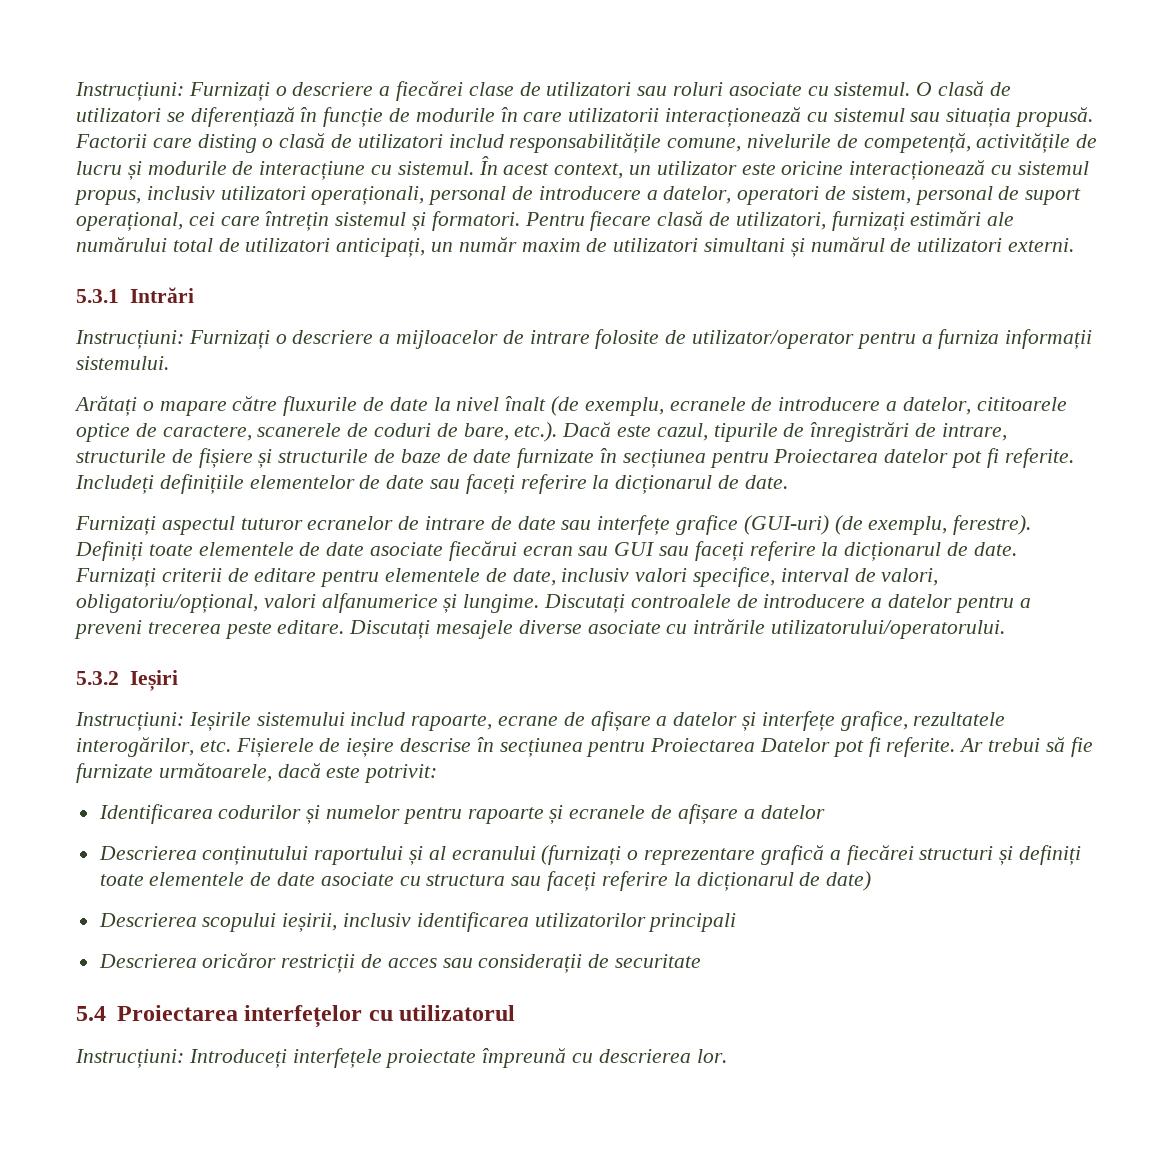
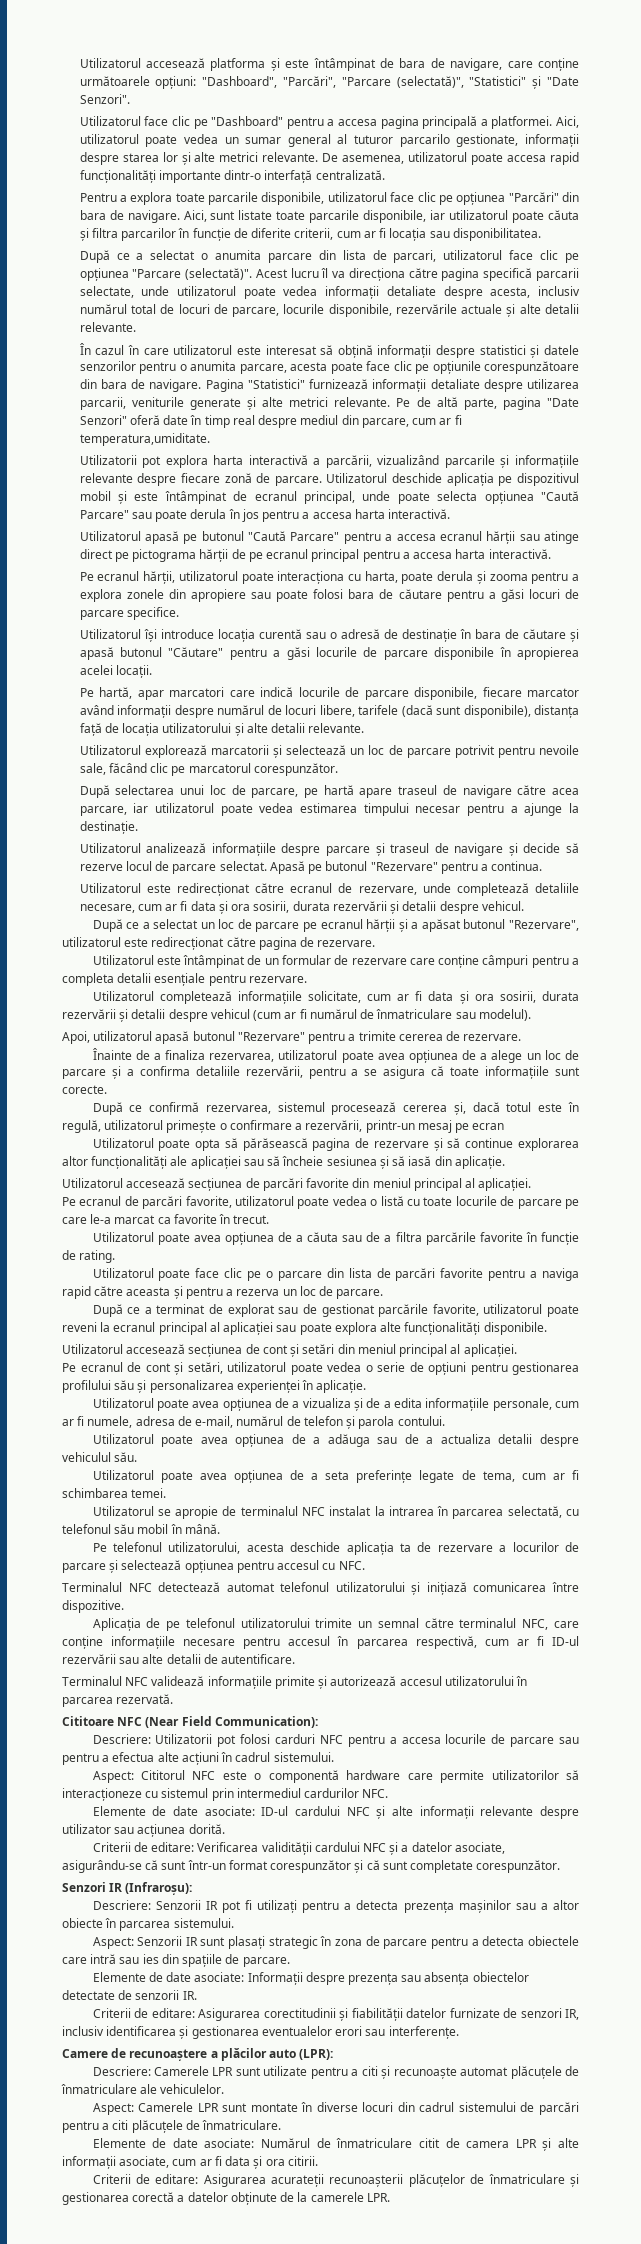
- Instrucțiuni: Furnizați o descriere a fiecărei clase de utilizatori sau roluri asociate cu sistemul. O clasă de utilizatori se diferențiază în funcție de modurile în care utilizatorii interacționează cu sistemul sau situația propusă. Factorii care disting o clasă de utilizatori includ responsabilitățile comune, nivelurile de competență, activitățile de lucru și modurile de interacțiune cu sistemul. În acest context, un utilizator este oricine interacționează cu sistemul propus, inclusiv utilizatori operaționali, personal de introducere a datelor, operatori de sistem, personal de suport operațional, cei care întrețin sistemul și formatori. Pentru fiecare clasă de utilizatori, furnizați estimări ale numărului total de utilizatori anticipați, un număr maxim de utilizatori simultani și numărul de utilizatori externi.
- 5.3.1 Intrări
- Instrucțiuni: Furnizați o descriere a mijloacelor de intrare folosite de utilizator/operator pentru a furniza informații sistemului.
- Arătați o mapare către fluxurile de date la nivel înalt (de exemplu, ecranele de introducere a datelor, cititoarele optice de caractere, scanerele de coduri de bare, etc.). Dacă este cazul, tipurile de înregistrări de intrare, structurile de fișiere și structurile de baze de date furnizate în secțiunea pentru Proiectarea datelor pot fi referite. Includeți definițiile elementelor de date sau faceți referire la dicționarul de date.
- Furnizați aspectul tuturor ecranelor de intrare de date sau interfețe grafice (GUI-uri) (de exemplu, ferestre). Definiți toate elementele de date asociate fiecărui ecran sau GUI sau faceți referire la dicționarul de date. Furnizați criterii de editare pentru elementele de date, inclusiv valori specifice, interval de valori, obligatoriu/opțional, valori alfanumerice și lungime. Discutați controalele de introducere a datelor pentru a preveni trecerea peste editare. Discutați mesajele diverse asociate cu intrările utilizatorului/operatorului.
- 5.3.2 Ieșiri
- Instrucțiuni: Ieșirile sistemului includ rapoarte, ecrane de afișare a datelor și interfețe grafice, rezultatele interogărilor, etc. Fișierele de ieșire descrise în secțiunea pentru Proiectarea Datelor pot fi referite. Ar trebui să fie furnizate următoarele, dacă este potrivit:
- Identificarea codurilor și numelor pentru rapoarte și ecranele de afișare a datelor
- Descrierea conținutului raportului și al ecranului (furnizați o reprezentare grafică a fiecărei structuri și definiți toate elementele de date asociate cu structura sau faceți referire la dicționarul de date)
- Descrierea scopului ieșirii, inclusiv identificarea utilizatorilor principali
- Descrierea oricăror restricții de acces sau considerații de securitate
- 5.4 Proiectarea interfețelor cu utilizatorul
- Instrucțiuni: Introduceți interfețele proiectate împreună cu descrierea lor.
+ Utilizatorul accesează platforma și este întâmpinat de bara de navigare, care conține următoarele opțiuni: "Dashboard", "Parcări", "Parcare (selectată)", "Statistici" și "Date Senzori".
+ Utilizatorul face clic pe "Dashboard" pentru a accesa pagina principală a platformei. Aici, utilizatorul poate vedea un sumar general al tuturor parcarilo gestionate, informații despre starea lor și alte metrici relevante. De asemenea, utilizatorul poate accesa rapid funcționalități importante dintr-o interfață centralizată.
+ Pentru a explora toate parcarile disponibile, utilizatorul face clic pe opțiunea "Parcări" din bara de navigare. Aici, sunt listate toate parcarile disponibile, iar utilizatorul poate căuta și filtra parcarilor în funcție de diferite criterii, cum ar fi locația sau disponibilitatea.
+ După ce a selectat o anumita parcare din lista de parcari, utilizatorul face clic pe opțiunea "Parcare (selectată)". Acest lucru îl va direcționa către pagina specifică parcarii selectate, unde utilizatorul poate vedea informații detaliate despre acesta, inclusiv numărul total de locuri de parcare, locurile disponibile, rezervările actuale și alte detalii relevante.
+ În cazul în care utilizatorul este interesat să obțină informații despre statistici și datele senzorilor pentru o anumita parcare, acesta poate face clic pe opțiunile corespunzătoare din bara de navigare. Pagina "Statistici" furnizează informații detaliate despre utilizarea parcarii, veniturile generate și alte metrici relevante. Pe de altă parte, pagina "Date Senzori" oferă date în timp real despre mediul din parcare, cum ar fi temperatura,umiditate.
+ Utilizatorii pot explora harta interactivă a parcării, vizualizând parcarile și informațiile relevante despre fiecare zonă de parcare. Utilizatorul deschide aplicația pe dispozitivul mobil și este întâmpinat de ecranul principal, unde poate selecta opțiunea "Caută Parcare" sau poate derula în jos pentru a accesa harta interactivă.
+ Utilizatorul apasă pe butonul "Caută Parcare" pentru a accesa ecranul hărții sau atinge direct pe pictograma hărții de pe ecranul principal pentru a accesa harta interactivă.
+ Pe ecranul hărții, utilizatorul poate interacționa cu harta, poate derula și zooma pentru a explora zonele din apropiere sau poate folosi bara de căutare pentru a găsi locuri de parcare specifice.
+ Utilizatorul își introduce locația curentă sau o adresă de destinație în bara de căutare și apasă butonul "Căutare" pentru a găsi locurile de parcare disponibile în apropierea acelei locații.
+ Pe hartă, apar marcatori care indică locurile de parcare disponibile, fiecare marcator având informații despre numărul de locuri libere, tarifele (dacă sunt disponibile), distanța față de locația utilizatorului și alte detalii relevante.
+ Utilizatorul explorează marcatorii și selectează un loc de parcare potrivit pentru nevoile sale, făcând clic pe marcatorul corespunzător.
+ După selectarea unui loc de parcare, pe hartă apare traseul de navigare către acea parcare, iar utilizatorul poate vedea estimarea timpului necesar pentru a ajunge la destinație.
+ Utilizatorul analizează informațiile despre parcare și traseul de navigare și decide să rezerve locul de parcare selectat. Apasă pe butonul "Rezervare" pentru a continua.
+ Utilizatorul este redirecționat către ecranul de rezervare, unde completează detaliile necesare, cum ar fi data și ora sosirii, durata rezervării și detalii despre vehicul.
+ După ce a selectat un loc de parcare pe ecranul hărții și a apăsat butonul "Rezervare", utilizatorul este redirecționat către pagina de rezervare.
+ Utilizatorul este întâmpinat de un formular de rezervare care conține câmpuri pentru a completa detalii esențiale pentru rezervare.
+ Utilizatorul completează informațiile solicitate, cum ar fi data și ora sosirii, durata rezervării și detalii despre vehicul (cum ar fi numărul de înmatriculare sau modelul).
+ Apoi, utilizatorul apasă butonul "Rezervare" pentru a trimite cererea de rezervare.
+ Înainte de a finaliza rezervarea, utilizatorul poate avea opțiunea de a alege un loc de parcare și a confirma detaliile rezervării, pentru a se asigura că toate informațiile sunt corecte.
+ După ce confirmă rezervarea, sistemul procesează cererea și, dacă totul este în regulă, utilizatorul primește o confirmare a rezervării, printr-un mesaj pe ecran
+ Utilizatorul poate opta să părăsească pagina de rezervare și să continue explorarea altor funcționalități ale aplicației sau să încheie sesiunea și să iasă din aplicație.
+ Utilizatorul accesează secțiunea de parcări favorite din meniul principal al aplicației.
+ Pe ecranul de parcări favorite, utilizatorul poate vedea o listă cu toate locurile de parcare pe care le-a marcat ca favorite în trecut.
+ Utilizatorul poate avea opțiunea de a căuta sau de a filtra parcările favorite în funcție de rating.
+ Utilizatorul poate face clic pe o parcare din lista de parcări favorite pentru a naviga rapid către aceasta și pentru a rezerva un loc de parcare.
+ După ce a terminat de explorat sau de gestionat parcările favorite, utilizatorul poate reveni la ecranul principal al aplicației sau poate explora alte funcționalități disponibile.
+ Utilizatorul accesează secțiunea de cont și setări din meniul principal al aplicației.
+ Pe ecranul de cont și setări, utilizatorul poate vedea o serie de opțiuni pentru gestionarea profilului său și personalizarea experienței în aplicație.
+ Utilizatorul poate avea opțiunea de a vizualiza și de a edita informațiile personale, cum ar fi numele, adresa de e-mail, numărul de telefon și parola contului.
+ Utilizatorul poate avea opțiunea de a adăuga sau de a actualiza detalii despre vehiculul său.
+ Utilizatorul poate avea opțiunea de a seta preferințe legate de tema, cum ar fi schimbarea temei.
+ Utilizatorul se apropie de terminalul NFC instalat la intrarea în parcarea selectată, cu telefonul său mobil în mână.
+ Pe telefonul utilizatorului, acesta deschide aplicația ta de rezervare a locurilor de parcare și selectează opțiunea pentru accesul cu NFC.
+ Terminalul NFC detectează automat telefonul utilizatorului și inițiază comunicarea între dispozitive.
+ Aplicația de pe telefonul utilizatorului trimite un semnal către terminalul NFC, care conține informațiile necesare pentru accesul în parcarea respectivă, cum ar fi ID-ul rezervării sau alte detalii de autentificare.
+ Terminalul NFC validează informațiile primite și autorizează accesul utilizatorului în parcarea rezervată.
+ Cititoare NFC (Near Field Communication):
+ Descriere: Utilizatorii pot folosi carduri NFC pentru a accesa locurile de parcare sau pentru a efectua alte acțiuni în cadrul sistemului.
+ Aspect: Cititorul NFC este o componentă hardware care permite utilizatorilor să interacționeze cu sistemul prin intermediul cardurilor NFC.
+ Elemente de date asociate: ID-ul cardului NFC și alte informații relevante despre utilizator sau acțiunea dorită.
+ Criterii de editare: Verificarea validității cardului NFC și a datelor asociate, asigurându-se că sunt într-un format corespunzător și că sunt completate corespunzător.
+ Senzori IR (Infraroșu):
+ Descriere: Senzorii IR pot fi utilizați pentru a detecta prezența mașinilor sau a altor obiecte în parcarea sistemului.
+ Aspect: Senzorii IR sunt plasați strategic în zona de parcare pentru a detecta obiectele care intră sau ies din spațiile de parcare.
+ Elemente de date asociate: Informații despre prezența sau absența obiectelor detectate de senzorii IR.
+ Criterii de editare: Asigurarea corectitudinii și fiabilității datelor furnizate de senzori IR, inclusiv identificarea și gestionarea eventualelor erori sau interferențe.
+ Camere de recunoaștere a plăcilor auto (LPR):
+ Descriere: Camerele LPR sunt utilizate pentru a citi și recunoaște automat plăcuțele de înmatriculare ale vehiculelor.
+ Aspect: Camerele LPR sunt montate în diverse locuri din cadrul sistemului de parcări pentru a citi plăcuțele de înmatriculare.
+ Elemente de date asociate: Numărul de înmatriculare citit de camera LPR și alte informații asociate, cum ar fi data și ora citirii.
+ Criterii de editare: Asigurarea acurateții recunoașterii plăcuțelor de înmatriculare și gestionarea corectă a datelor obținute de la camerele LPR.

